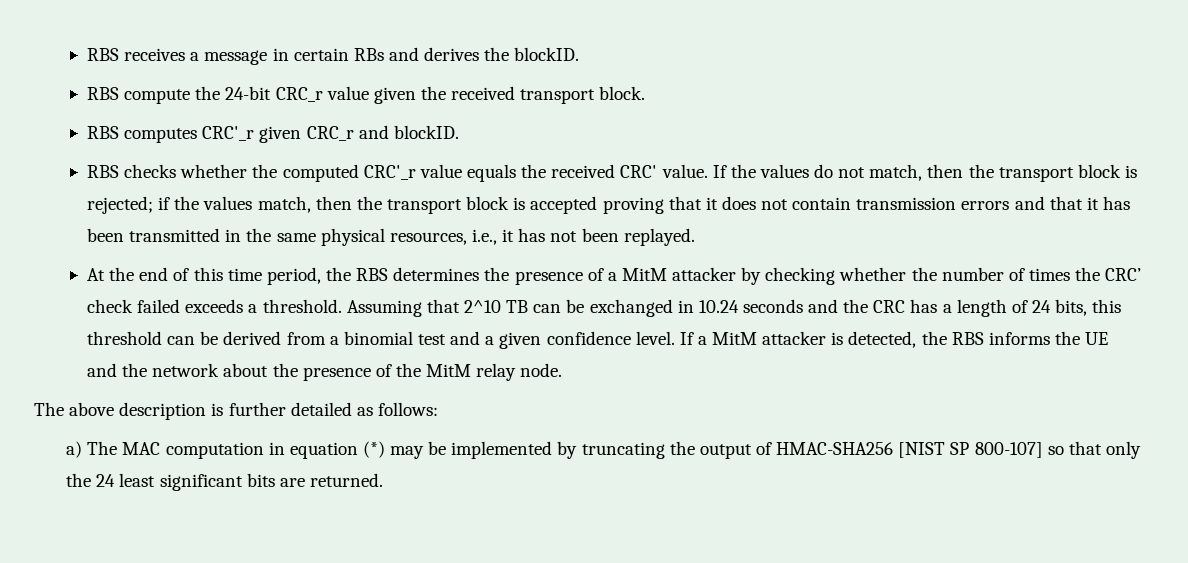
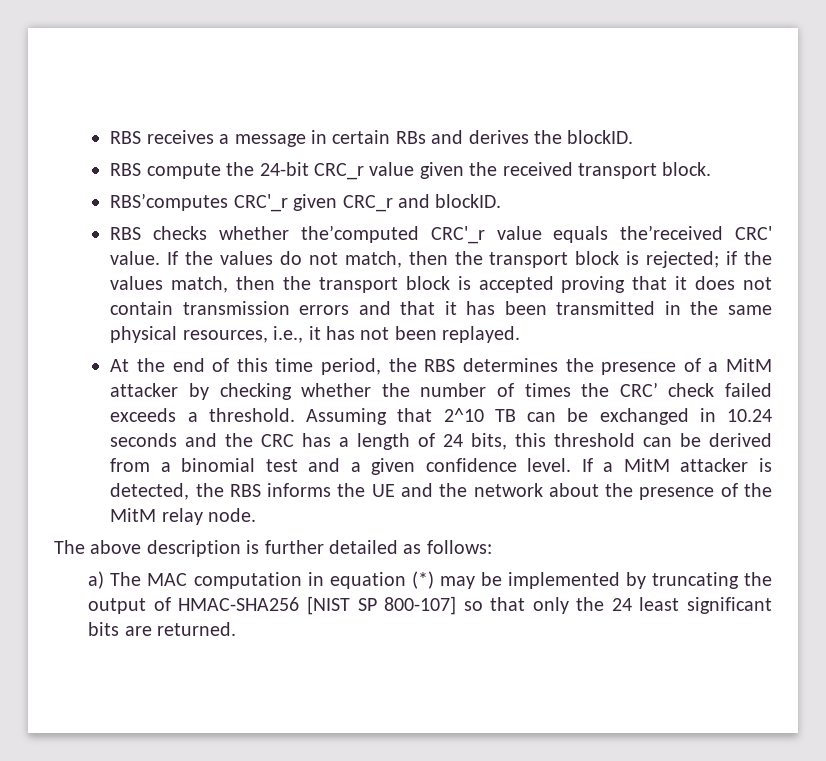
- RBS computes CRC'_r given CRC_r and blockID.
+ RBS’computes CRC'_r given CRC_r and blockID.
- RBS checks whether the computed CRC'_r value equals the received CRC' value.
+ RBS checks whether the’computed CRC'_r value equals the’received CRC' value.

